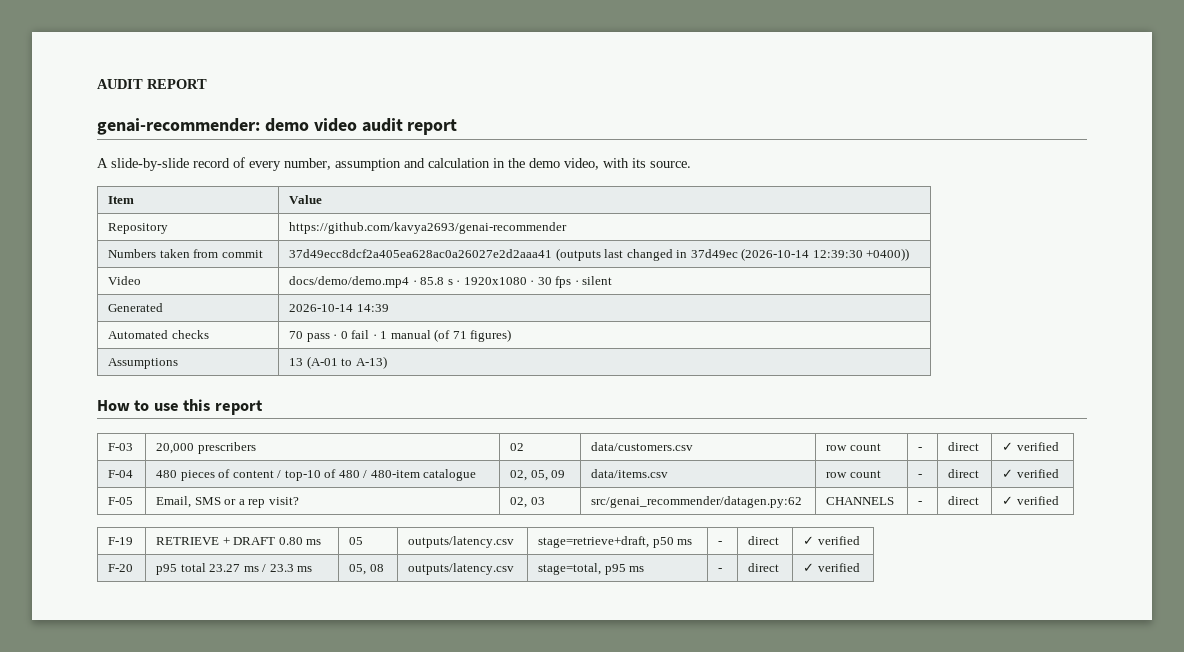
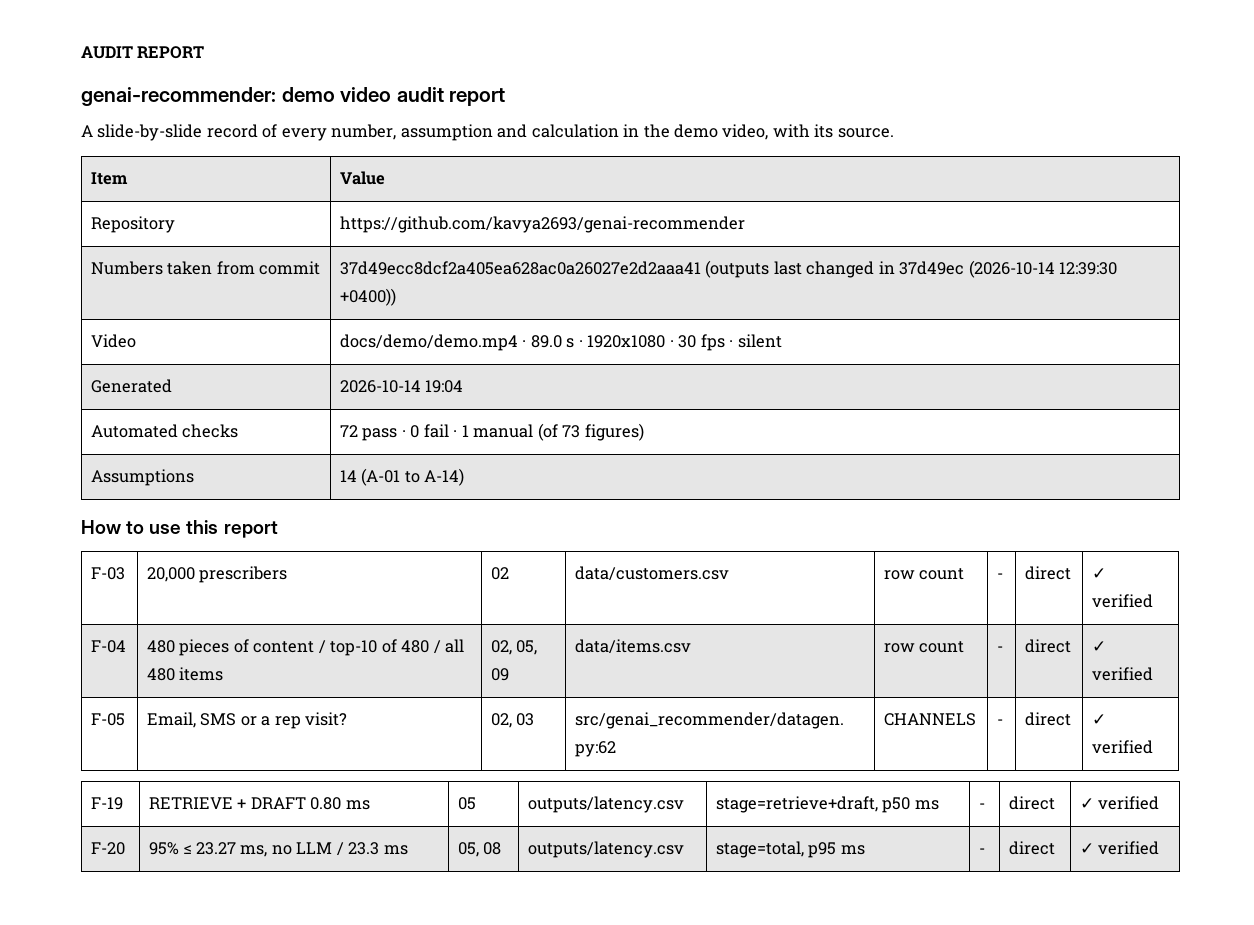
- Video | docs/demo/demo.mp4 · 85.8 s · 1920x1080 · 30 fps · silent
+ Video | docs/demo/demo.mp4 · 89.0 s · 1920x1080 · 30 fps · silent
- Generated | 2026-10-14 14:39
+ Generated | 2026-10-14 19:04
- Automated checks | 70 pass · 0 fail · 1 manual (of 71 figures)
+ Automated checks | 72 pass · 0 fail · 1 manual (of 73 figures)
- Assumptions | 13 (A-01 to A-13)
+ Assumptions | 14 (A-01 to A-14)
- F-04 | 480 pieces of content / top-10 of 480 / 480-item catalogue | 02, 05, 09 | data/items.csv | row count | - | direct | ✓ verified
+ F-04 | 480 pieces of content / top-10 of 480 / all 480 items | 02, 05, 09 | data/items.csv | row count | - | direct | ✓ verified
- F-20 | p95 total 23.27 ms / 23.3 ms | 05, 08 | outputs/latency.csv | stage=total, p95 ms | - | direct | ✓ verified
+ F-20 | 95% ≤ 23.27 ms, no LLM / 23.3 ms | 05, 08 | outputs/latency.csv | stage=total, p95 ms | - | direct | ✓ verified

